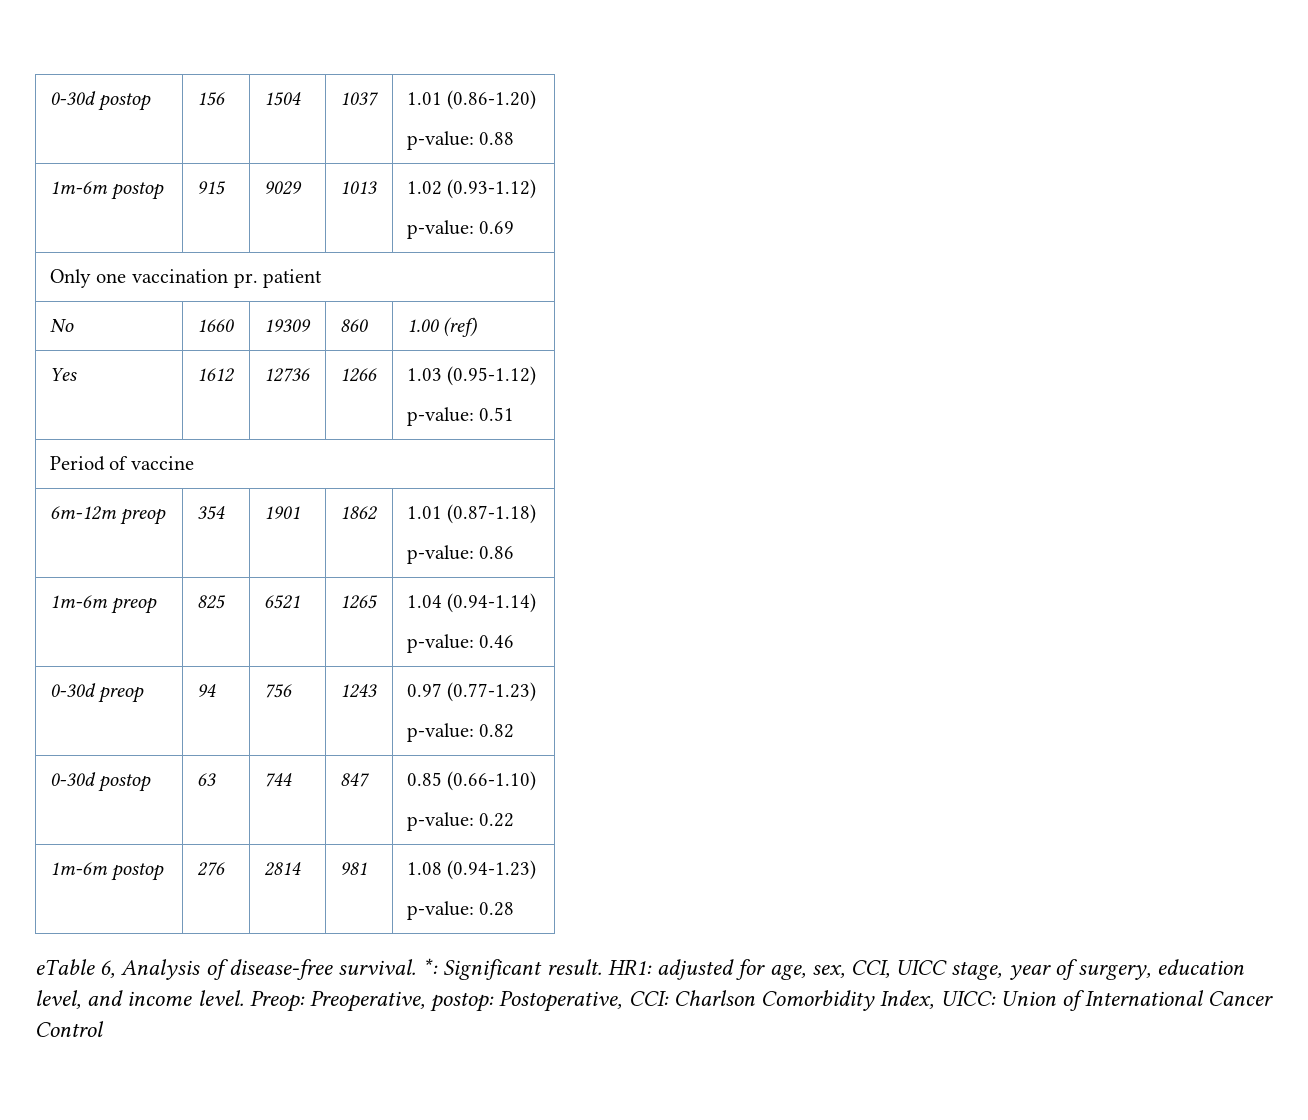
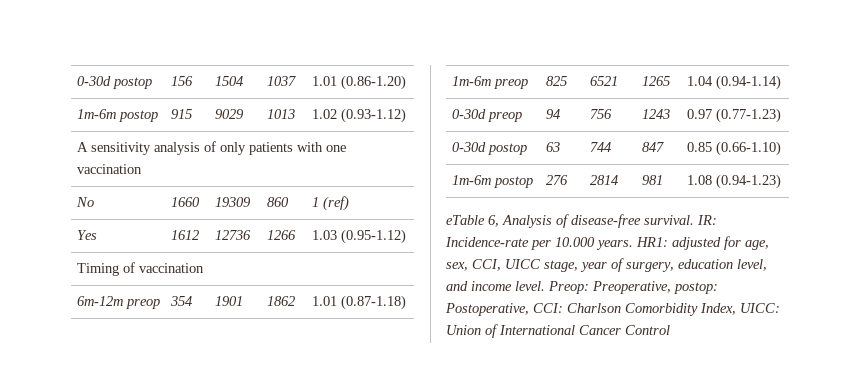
  0-30d postop | 156 | 1504 | 1037 | 1.01 (0.86-1.20)
- p-value: 0.88
  1m-6m postop | 915 | 9029 | 1013 | 1.02 (0.93-1.12)
- p-value: 0.69
- Only one vaccination pr. patient
+ A sensitivity analysis of only patients with one vaccination
- No | 1660 | 19309 | 860 | 1.00 (ref)
+ No | 1660 | 19309 | 860 | 1 (ref)
  Yes | 1612 | 12736 | 1266 | 1.03 (0.95-1.12)
- p-value: 0.51
- Period of vaccine
+ Timing of vaccination
  6m-12m preop | 354 | 1901 | 1862 | 1.01 (0.87-1.18)
- p-value: 0.86
  1m-6m preop | 825 | 6521 | 1265 | 1.04 (0.94-1.14)
- p-value: 0.46
  0-30d preop | 94 | 756 | 1243 | 0.97 (0.77-1.23)
- p-value: 0.82
  0-30d postop | 63 | 744 | 847 | 0.85 (0.66-1.10)
- p-value: 0.22
  1m-6m postop | 276 | 2814 | 981 | 1.08 (0.94-1.23)
- p-value: 0.28
- *: Significant result.
+ IR: Incidence-rate per 10.000 years.

